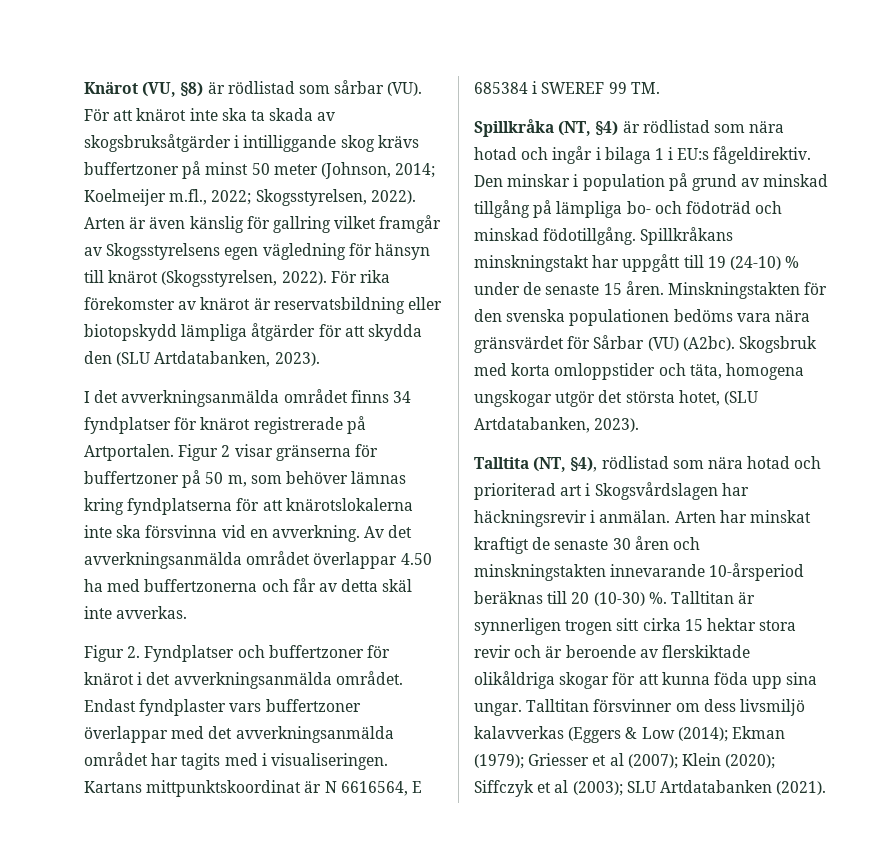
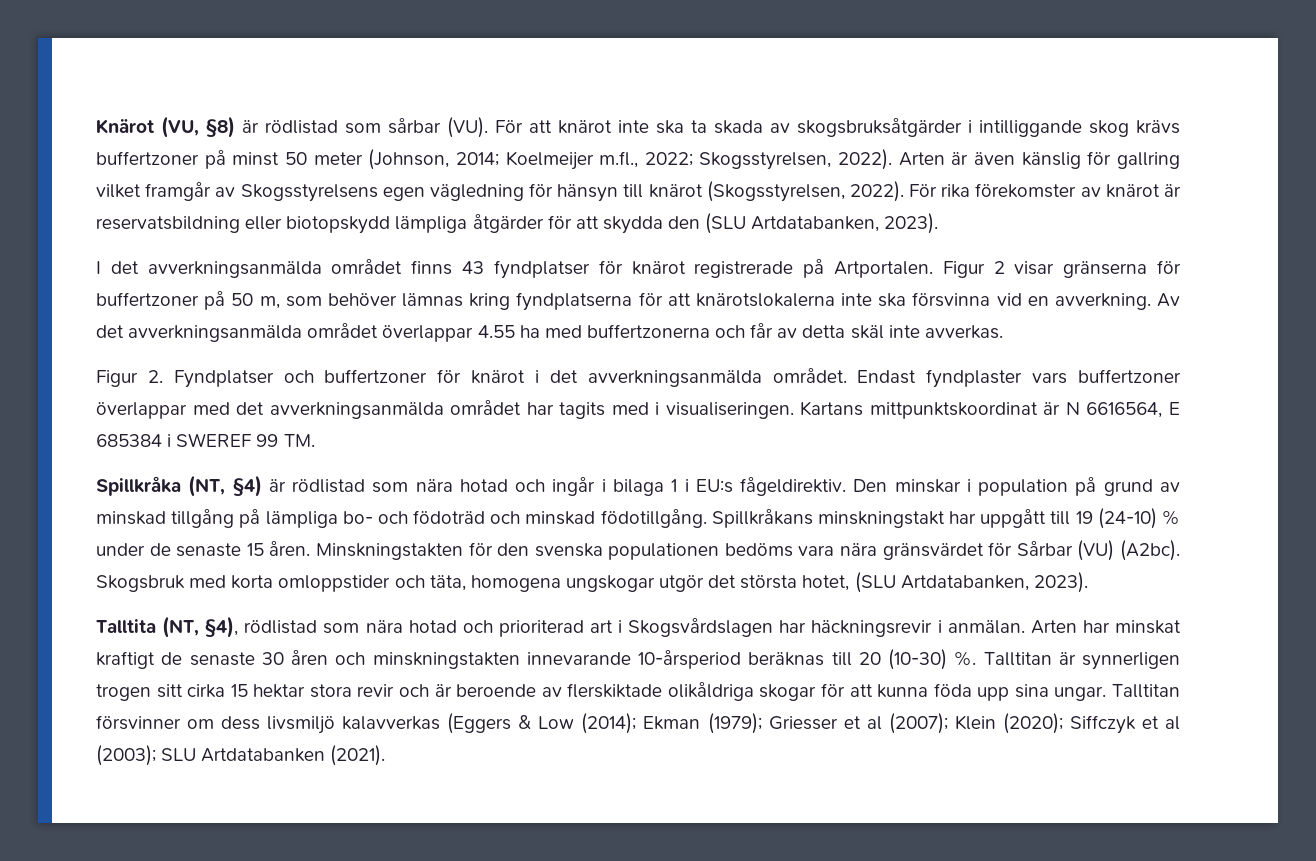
- I det avverkningsanmälda området finns 34 fyndplatser för knärot registrerade på Artportalen.
+ I det avverkningsanmälda området finns 43 fyndplatser för knärot registrerade på Artportalen.
- Av det avverkningsanmälda området överlappar 4.50 ha med buffertzonerna och får av detta skäl inte avverkas.
+ Av det avverkningsanmälda området överlappar 4.55 ha med buffertzonerna och får av detta skäl inte avverkas.

